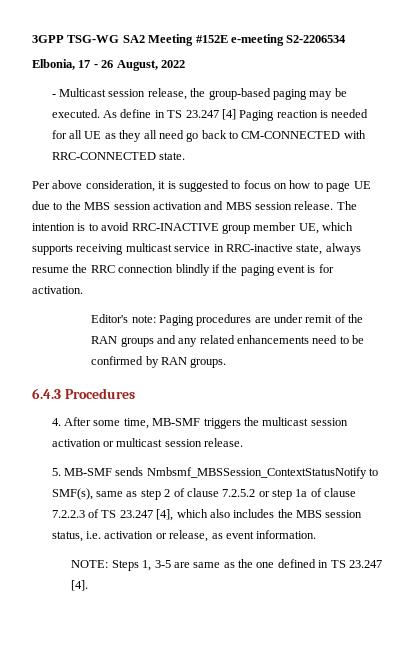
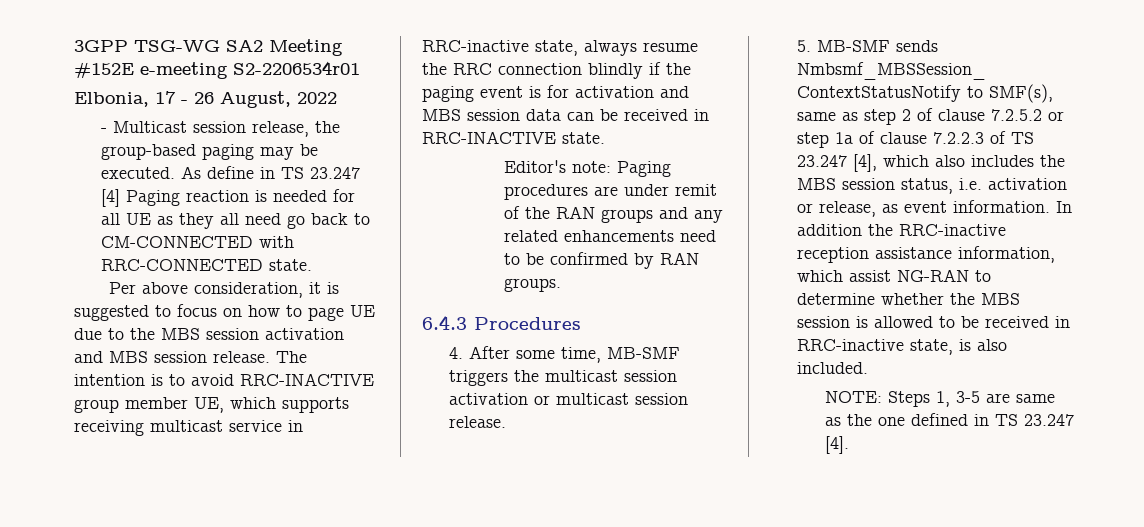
- 3GPP TSG-WG SA2 Meeting #152E e-meeting S2-2206534
+ 3GPP TSG-WG SA2 Meeting #152E e-meeting S2-2206534r01
- The intention is to avoid RRC-INACTIVE group member UE, which supports receiving multicast service in RRC-inactive state, always resume the RRC connection blindly if the paging event is for activation.
+ The intention is to avoid RRC-INACTIVE group member UE, which supports receiving multicast service in RRC-inactive state, always resume the RRC connection blindly if the paging event is for activation and MBS session data can be received in RRC-INACTIVE state.
+ In addition the RRC-inactive reception assistance information, which assist NG-RAN to determine whether the MBS session is allowed to be received in RRC-inactive state, is also included.

